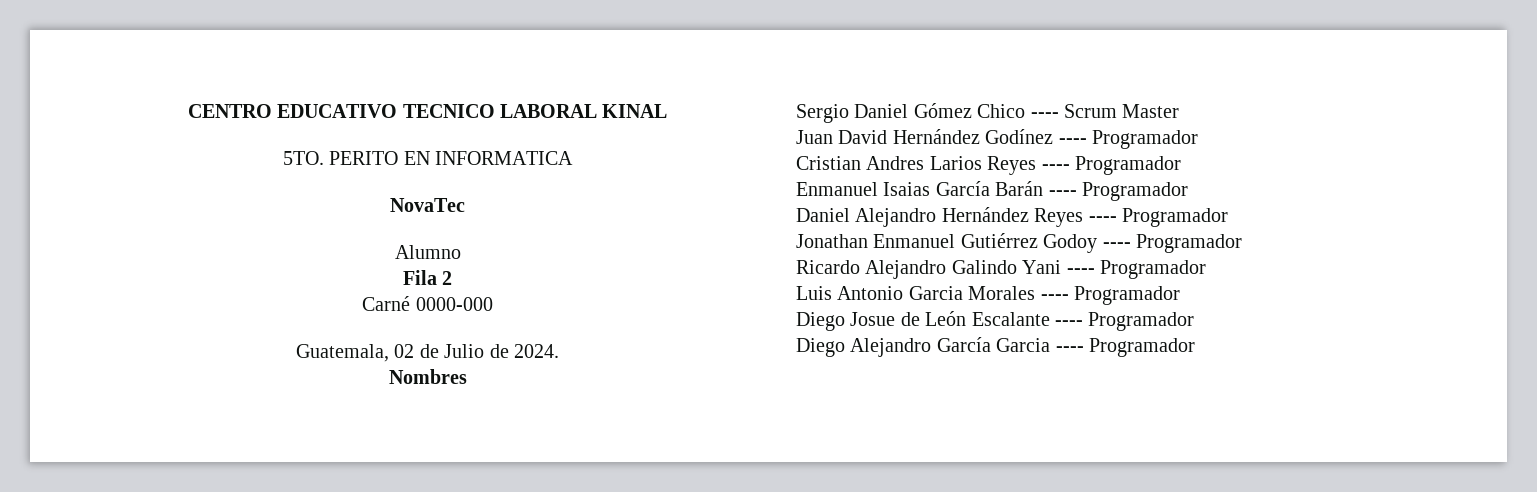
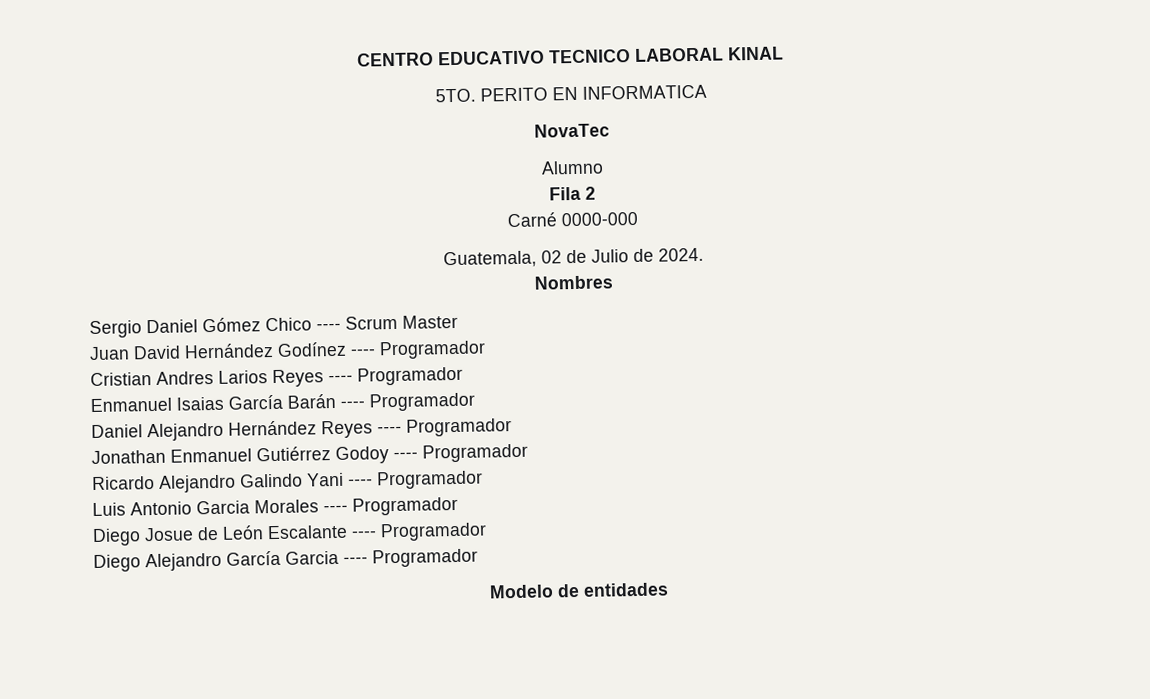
+ Modelo de entidades

